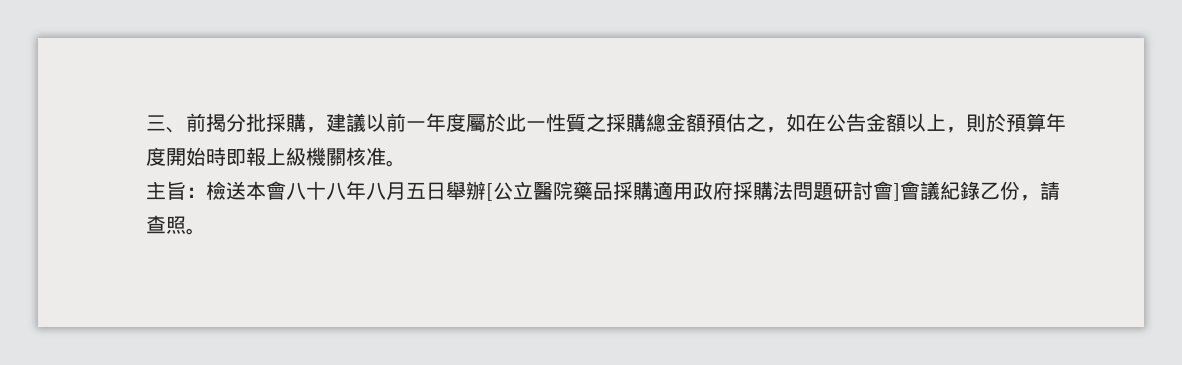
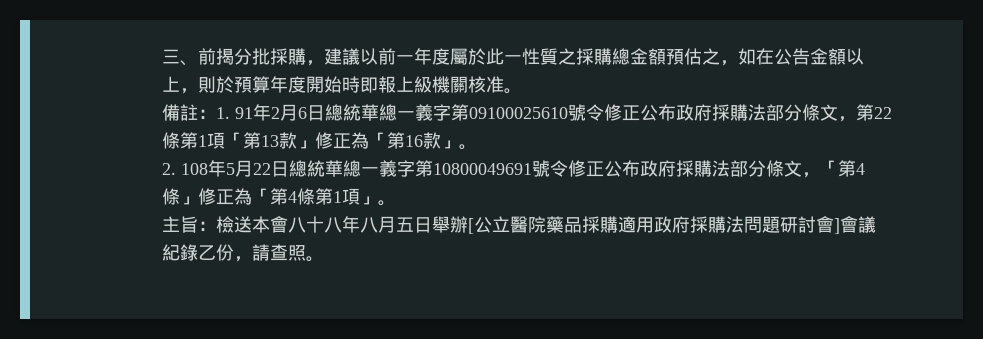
+ 備註：1. 91年2月6日總統華總一義字第09100025610號令修正公布政府採購法部分條文，第22條第1項「第13款」修正為「第16款」。
+ 2. 108年5月22日總統華總一義字第10800049691號令修正公布政府採購法部分條文，「第4條」修正為「第4條第1項」。

